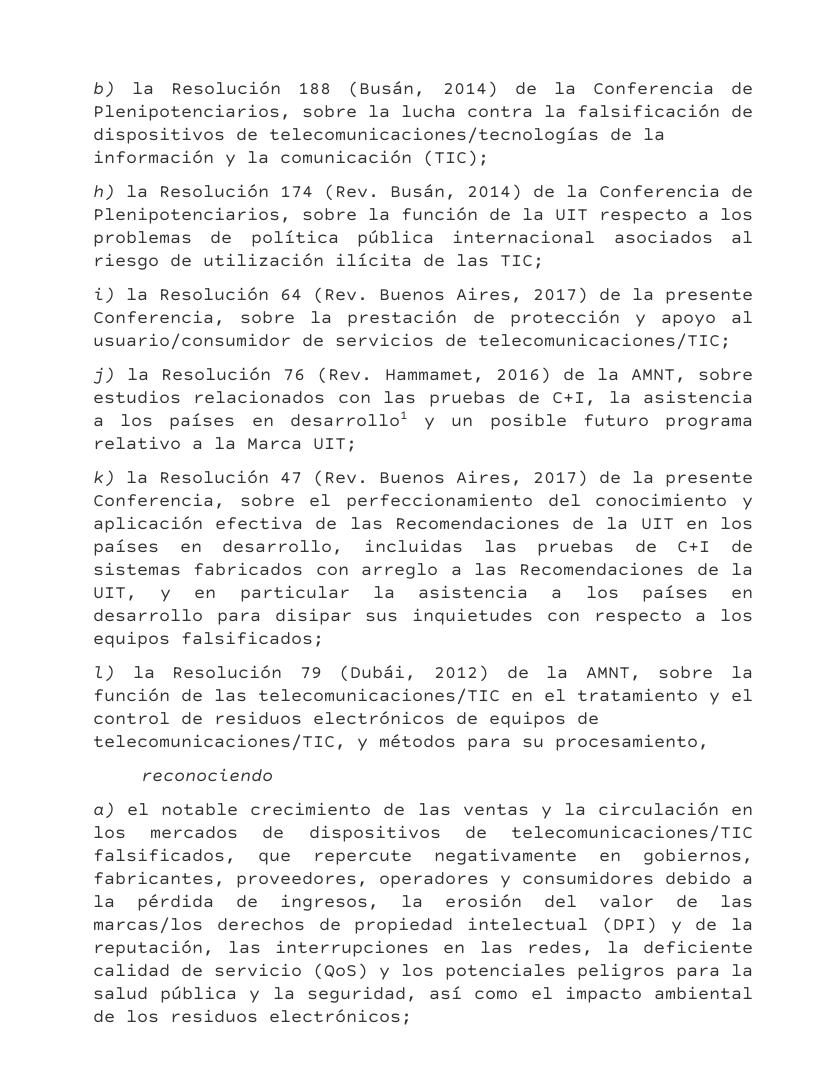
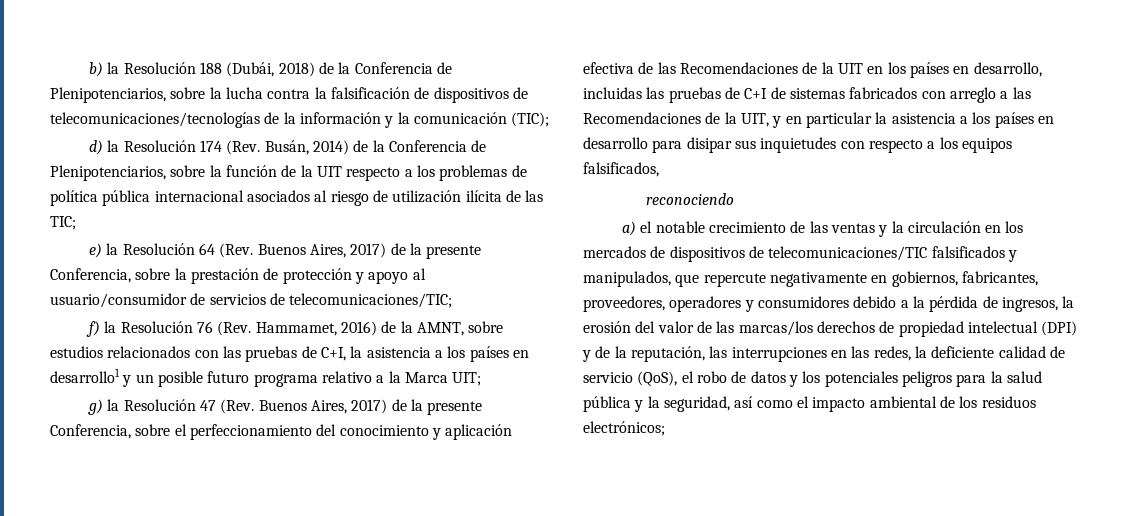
- b) la Resolución 188 (Busán, 2014) de la Conferencia de Plenipotenciarios, sobre la lucha contra la falsificación de dispositivos de telecomunicaciones/tecnologías de la información y la comunicación (TIC);
+ b) la Resolución 188 (Dubái, 2018) de la Conferencia de Plenipotenciarios, sobre la lucha contra la falsificación de dispositivos de telecomunicaciones/tecnologías de la información y la comunicación (TIC);
- h) la Resolución 174 (Rev. Busán, 2014) de la Conferencia de Plenipotenciarios, sobre la función de la UIT respecto a los problemas de política pública internacional asociados al riesgo de utilización ilícita de las TIC;
+ d) la Resolución 174 (Rev. Busán, 2014) de la Conferencia de Plenipotenciarios, sobre la función de la UIT respecto a los problemas de política pública internacional asociados al riesgo de utilización ilícita de las TIC;
- i) la Resolución 64 (Rev. Buenos Aires, 2017) de la presente Conferencia, sobre la prestación de protección y apoyo al usuario/consumidor de servicios de telecomunicaciones/TIC;
+ e) la Resolución 64 (Rev. Buenos Aires, 2017) de la presente Conferencia, sobre la prestación de protección y apoyo al usuario/consumidor de servicios de telecomunicaciones/TIC;
- j) la Resolución 76 (Rev. Hammamet, 2016) de la AMNT, sobre estudios relacionados con las pruebas de C+I, la asistencia a los países en desarrollo1 y un posible futuro programa relativo a la Marca UIT;
+ f) la Resolución 76 (Rev. Hammamet, 2016) de la AMNT, sobre estudios relacionados con las pruebas de C+I, la asistencia a los países en desarrollo1 y un posible futuro programa relativo a la Marca UIT;
- k) la Resolución 47 (Rev. Buenos Aires, 2017) de la presente Conferencia, sobre el perfeccionamiento del conocimiento y aplicación efectiva de las Recomendaciones de la UIT en los países en desarrollo, incluidas las pruebas de C+I de sistemas fabricados con arreglo a las Recomendaciones de la UIT, y en particular la asistencia a los países en desarrollo para disipar sus inquietudes con respecto a los equipos falsificados;
- l) la Resolución 79 (Dubái, 2012) de la AMNT, sobre la función de las telecomunicaciones/TIC en el tratamiento y el control de residuos electrónicos de equipos de telecomunicaciones/TIC, y métodos para su procesamiento,
+ g) la Resolución 47 (Rev. Buenos Aires, 2017) de la presente Conferencia, sobre el perfeccionamiento del conocimiento y aplicación efectiva de las Recomendaciones de la UIT en los países en desarrollo, incluidas las pruebas de C+I de sistemas fabricados con arreglo a las Recomendaciones de la UIT, y en particular la asistencia a los países en desarrollo para disipar sus inquietudes con respecto a los equipos falsificados,
- a) el notable crecimiento de las ventas y la circulación en los mercados de dispositivos de telecomunicaciones/TIC falsificados, que repercute negativamente en gobiernos, fabricantes, proveedores, operadores y consumidores debido a la pérdida de ingresos, la erosión del valor de las marcas/los derechos de propiedad intelectual (DPI) y de la reputación, las interrupciones en las redes, la deficiente calidad de servicio (QoS) y los potenciales peligros para la salud pública y la seguridad, así como el impacto ambiental de los residuos electrónicos;
+ a) el notable crecimiento de las ventas y la circulación en los mercados de dispositivos de telecomunicaciones/TIC falsificados y manipulados, que repercute negativamente en gobiernos, fabricantes, proveedores, operadores y consumidores debido a la pérdida de ingresos, la erosión del valor de las marcas/los derechos de propiedad intelectual (DPI) y de la reputación, las interrupciones en las redes, la deficiente calidad de servicio (QoS), el robo de datos y los potenciales peligros para la salud pública y la seguridad, así como el impacto ambiental de los residuos electrónicos;

